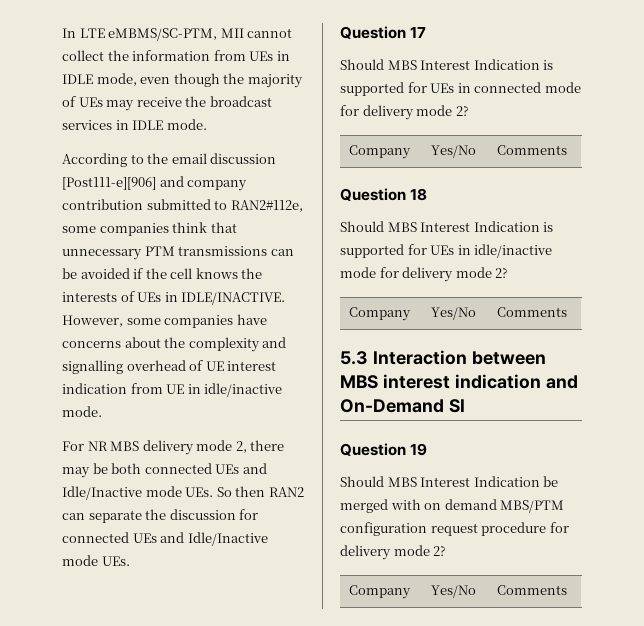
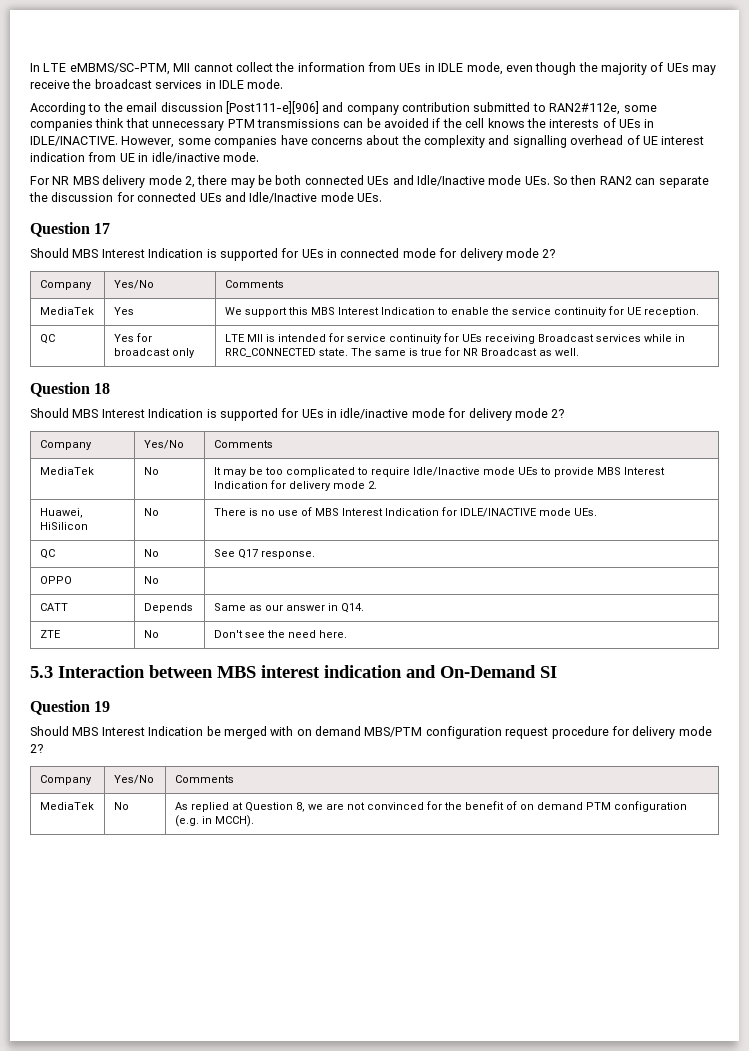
+ MediaTek | Yes | We support this MBS Interest Indication to enable the service continuity for UE reception.
+ QC | Yes for broadcast only | LTE MII is intended for service continuity for UEs receiving Broadcast services while in RRC_CONNECTED state. The same is true for NR Broadcast as well.
+ MediaTek | No | It may be too complicated to require Idle/Inactive mode UEs to provide MBS Interest Indication for delivery mode 2.
+ Huawei, HiSilicon | No | There is no use of MBS Interest Indication for IDLE/INACTIVE mode UEs.
+ QC | No | See Q17 response.
+ OPPO | No |
+ CATT | Depends | Same as our answer in Q14.
+ ZTE | No | Don't see the need here.
+ MediaTek | No | As replied at Question 8, we are not convinced for the benefit of on demand PTM configuration (e.g. in MCCH).

